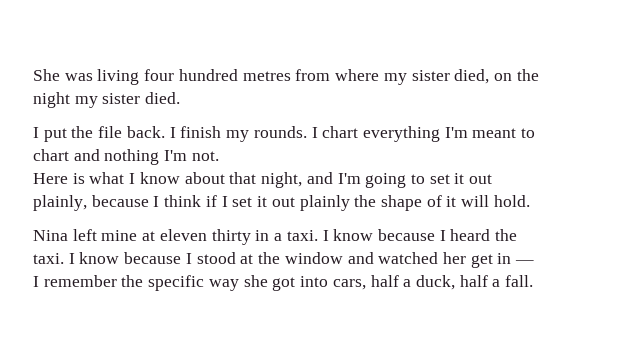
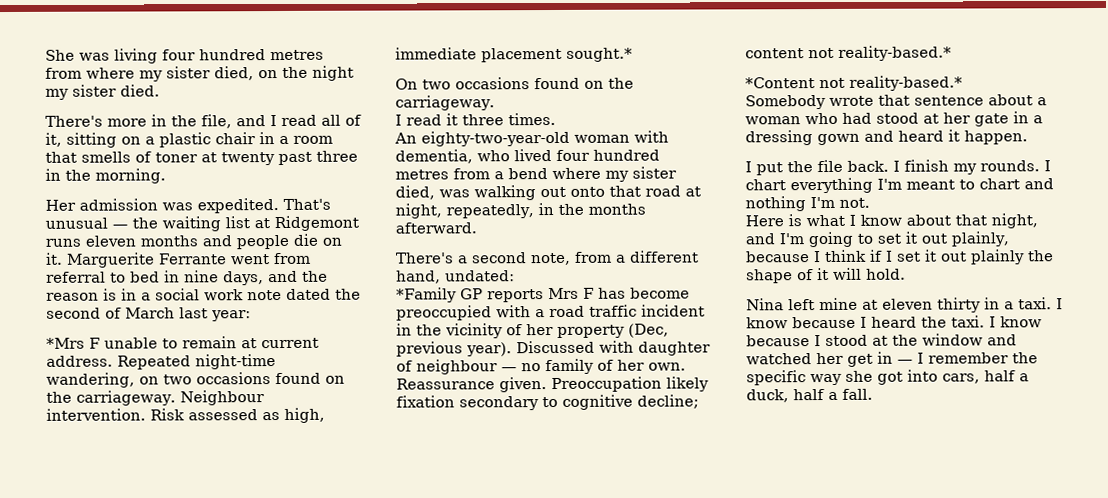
+ There's more in the file, and I read all of it, sitting on a plastic chair in a room that smells of toner at twenty past three in the morning.
+ Her admission was expedited. That's unusual — the waiting list at Ridgemont runs eleven months and people die on it. Marguerite Ferrante went from referral to bed in nine days, and the reason is in a social work note dated the second of March last year:
+ *Mrs F unable to remain at current address. Repeated night-time wandering, on two occasions found on the carriageway. Neighbour intervention. Risk assessed as high, immediate placement sought.*
+ On two occasions found on the carriageway.
+ I read it three times.
+ An eighty-two-year-old woman with dementia, who lived four hundred metres from a bend where my sister died, was walking out onto that road at night, repeatedly, in the months afterward.
+ There's a second note, from a different hand, undated:
+ *Family GP reports Mrs F has become preoccupied with a road traffic incident in the vicinity of her property (Dec, previous year). Discussed with daughter of neighbour — no family of her own. Reassurance given. Preoccupation likely fixation secondary to cognitive decline; content not reality-based.*
+ *Content not reality-based.*
+ Somebody wrote that sentence about a woman who had stood at her gate in a dressing gown and heard it happen.

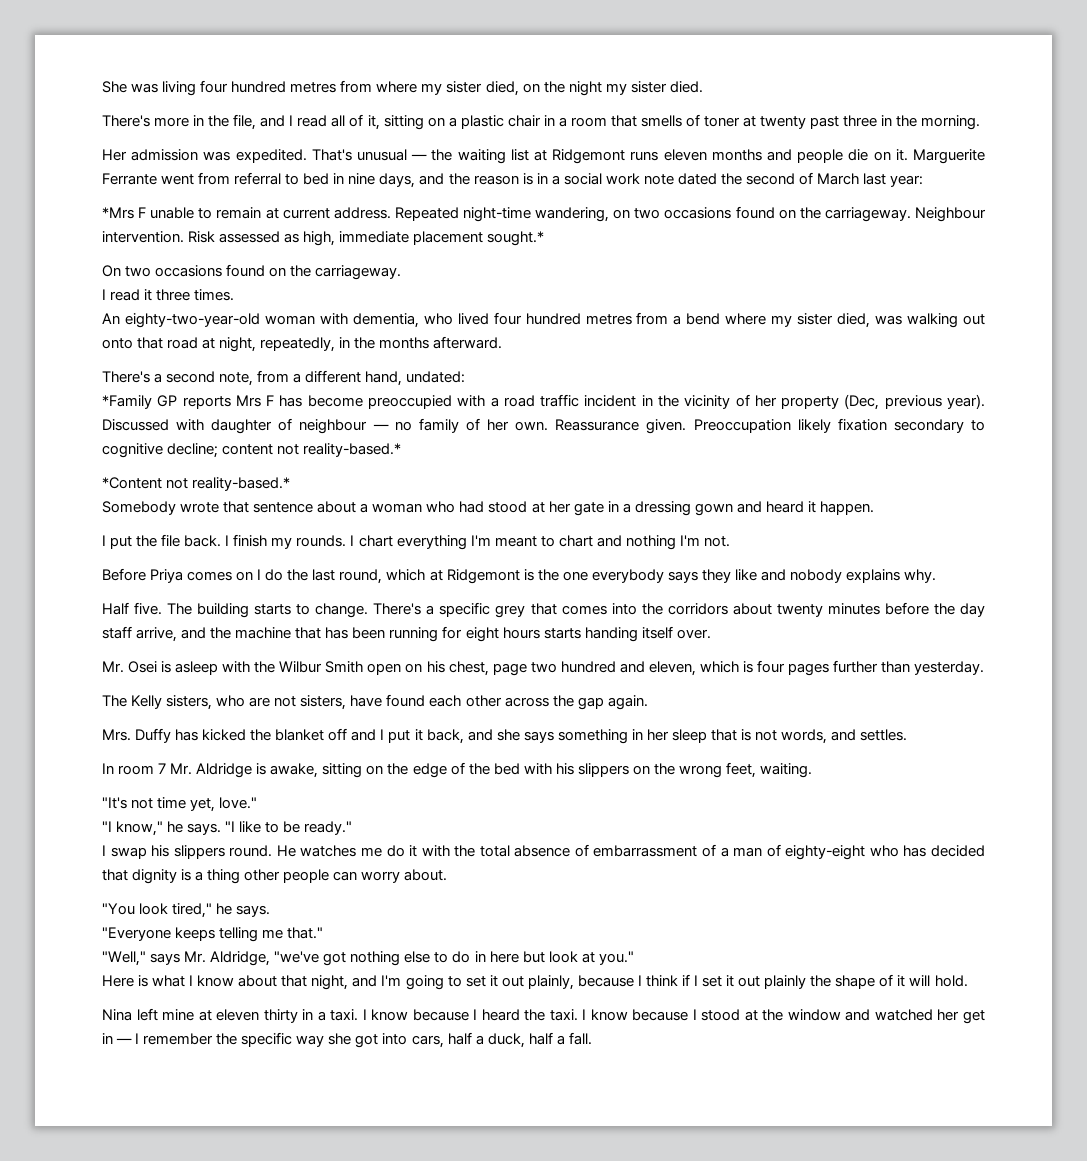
+ Before Priya comes on I do the last round, which at Ridgemont is the one everybody says they like and nobody explains why.
+ Half five. The building starts to change. There's a specific grey that comes into the corridors about twenty minutes before the day staff arrive, and the machine that has been running for eight hours starts handing itself over.
+ Mr. Osei is asleep with the Wilbur Smith open on his chest, page two hundred and eleven, which is four pages further than yesterday.
+ The Kelly sisters, who are not sisters, have found each other across the gap again.
+ Mrs. Duffy has kicked the blanket off and I put it back, and she says something in her sleep that is not words, and settles.
+ In room 7 Mr. Aldridge is awake, sitting on the edge of the bed with his slippers on the wrong feet, waiting.
+ "It's not time yet, love."
+ "I know," he says. "I like to be ready."
+ I swap his slippers round. He watches me do it with the total absence of embarrassment of a man of eighty-eight who has decided that dignity is a thing other people can worry about.
+ "You look tired," he says.
+ "Everyone keeps telling me that."
+ "Well," says Mr. Aldridge, "we've got nothing else to do in here but look at you."

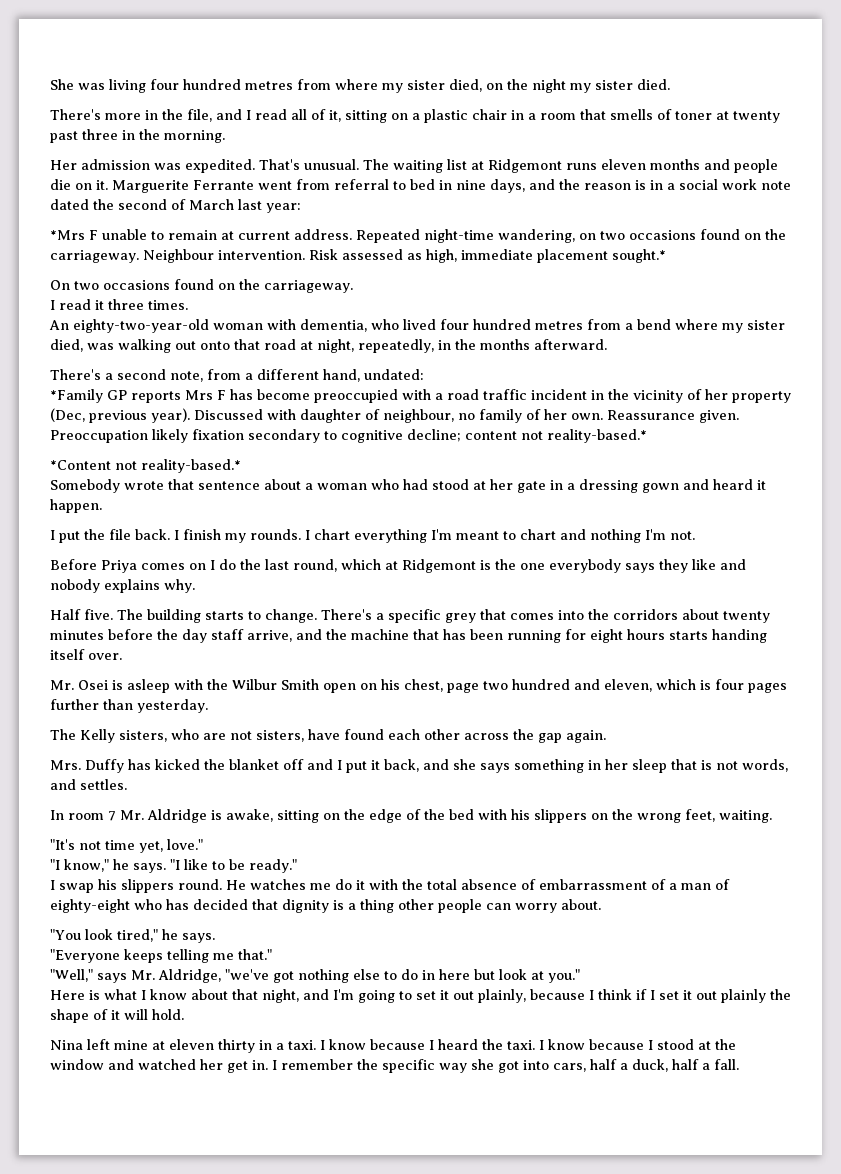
- That's unusual — the waiting list at Ridgemont runs eleven months and people die on it.
+ That's unusual. The waiting list at Ridgemont runs eleven months and people die on it.
- Discussed with daughter of neighbour — no family of her own.
+ Discussed with daughter of neighbour, no family of her own.
- I know because I stood at the window and watched her get in — I remember the specific way she got into cars, half a duck, half a fall.
+ I know because I stood at the window and watched her get in. I remember the specific way she got into cars, half a duck, half a fall.

